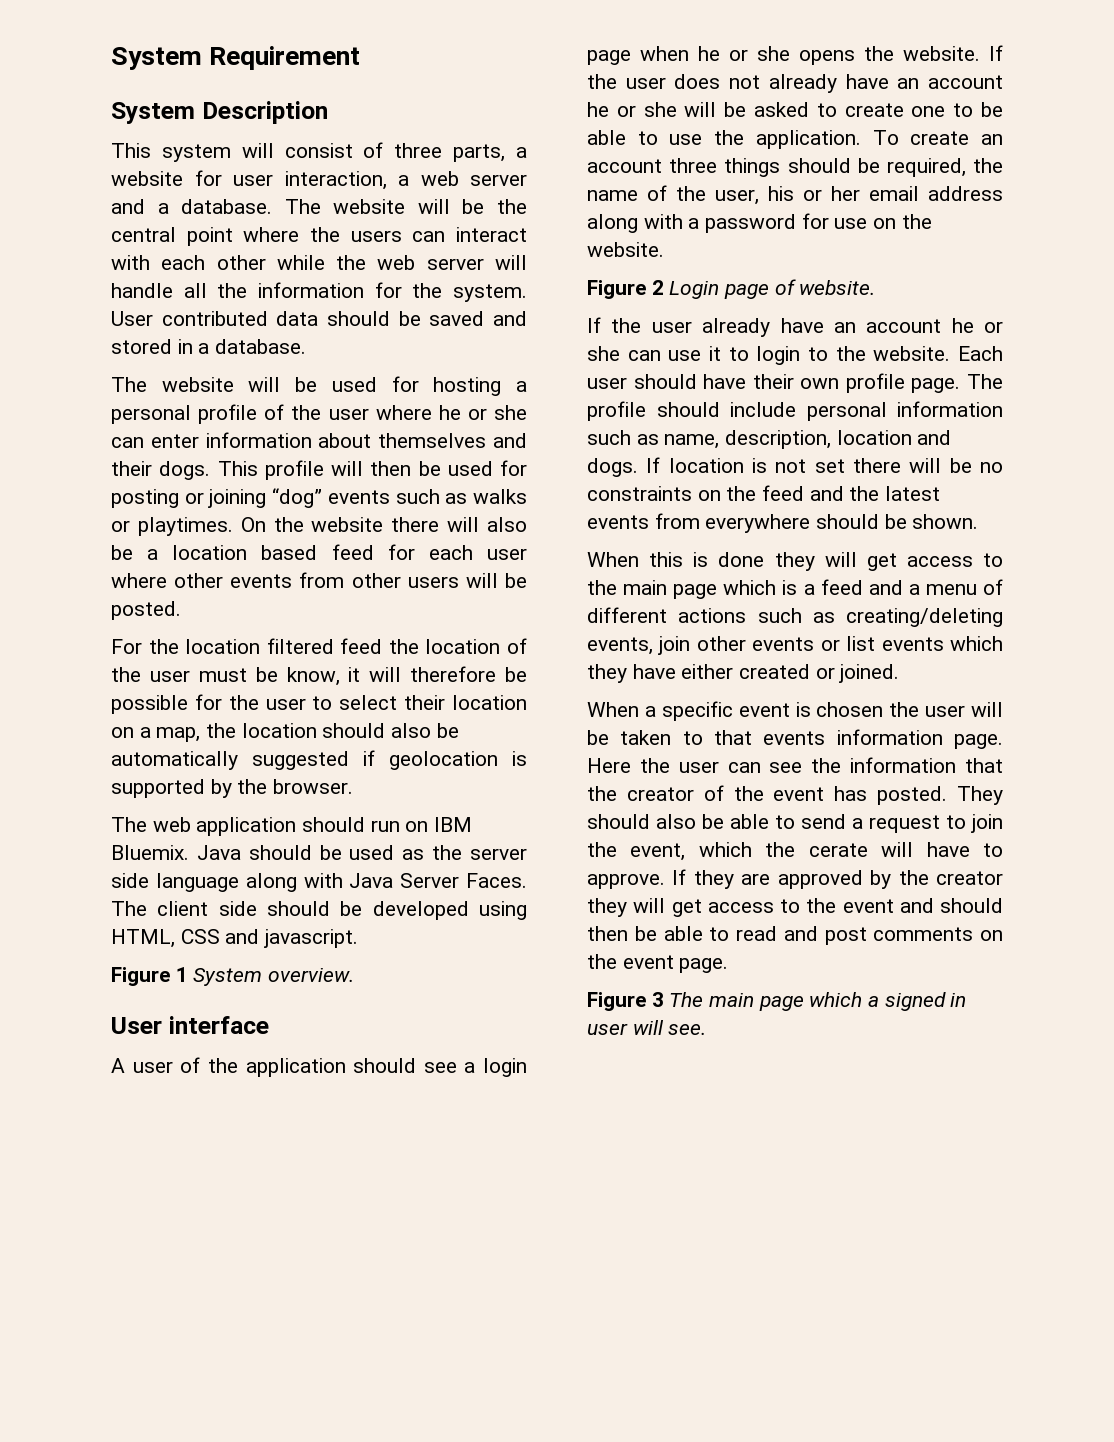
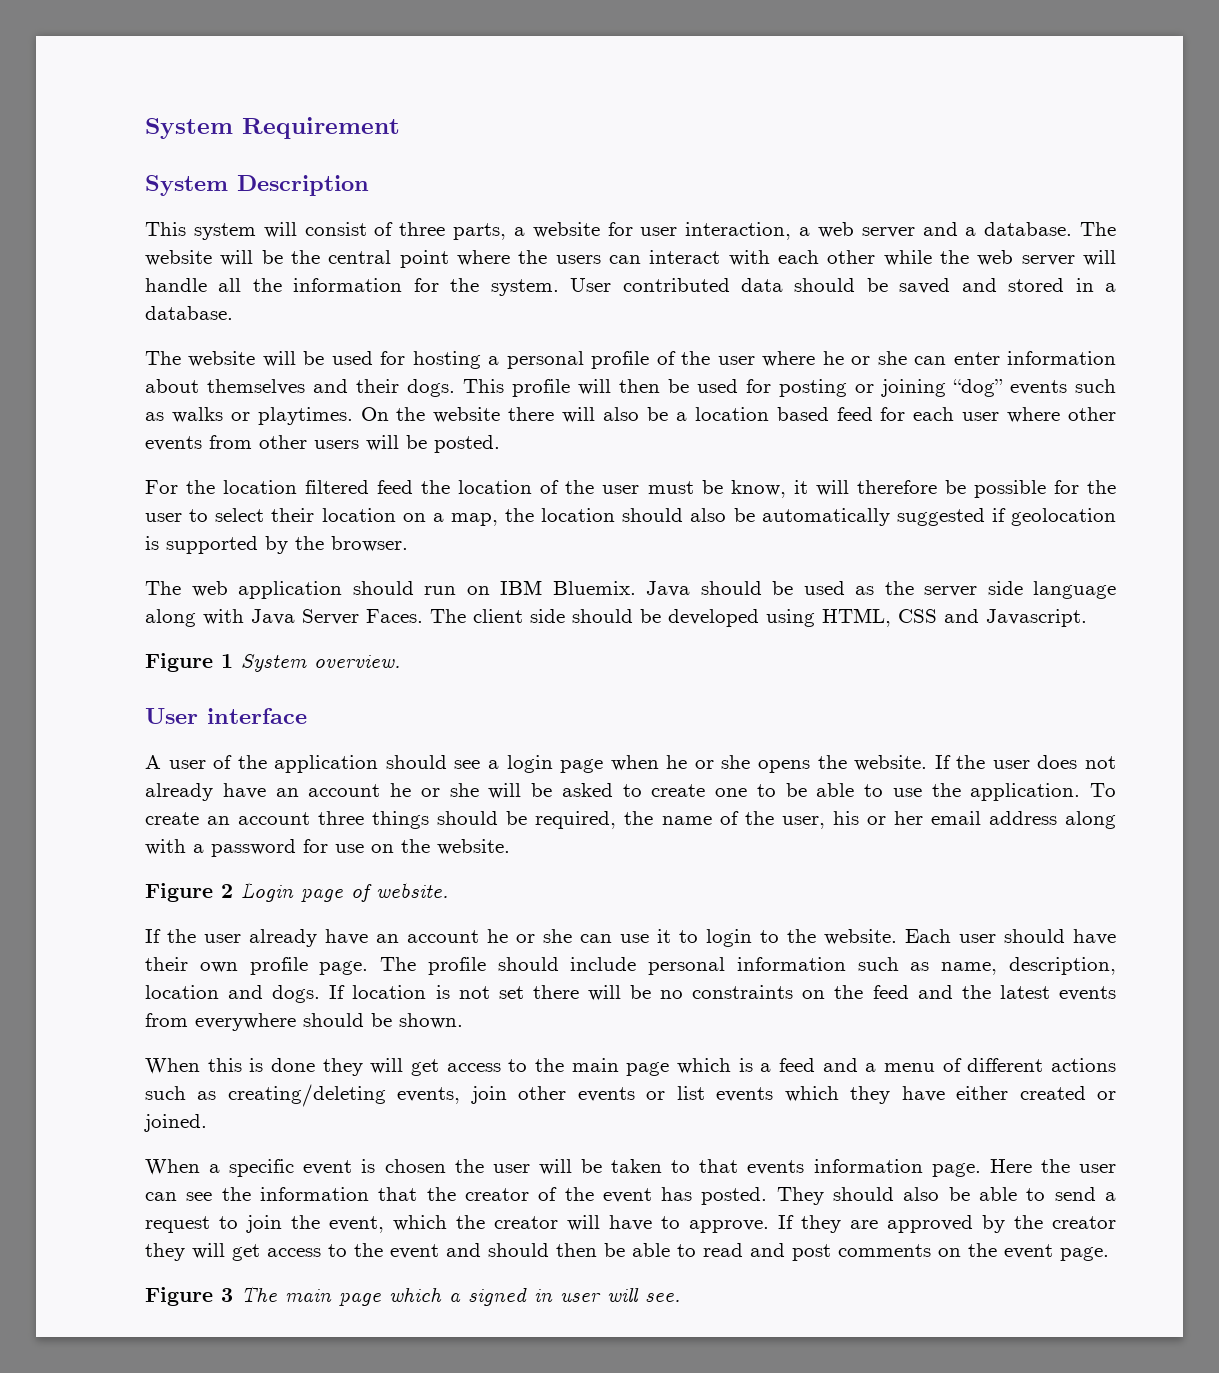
- The client side should be developed using HTML, CSS and javascript.
+ The client side should be developed using HTML, CSS and Javascript.
- They should also be able to send a request to join the event, which the cerate will have to approve.
+ They should also be able to send a request to join the event, which the creator will have to approve.

